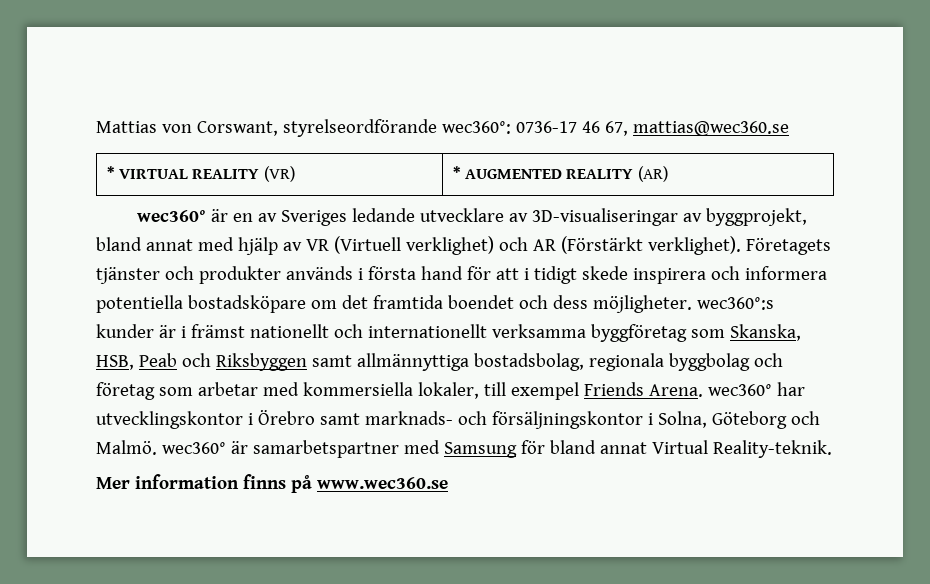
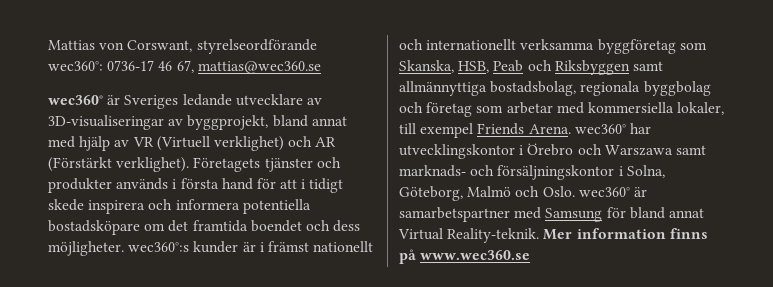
- * VIRTUAL REALITY (VR) | * AUGMENTED REALITY (AR)
- wec360° är en av Sveriges ledande utvecklare av 3D-visualiseringar av byggprojekt, bland annat med hjälp av VR (Virtuell verklighet) och AR (Förstärkt verklighet).
+ wec360° är Sveriges ledande utvecklare av 3D-visualiseringar av byggprojekt, bland annat med hjälp av VR (Virtuell verklighet) och AR (Förstärkt verklighet).
- Företagets tjänster och produkter används i första hand för att i tidigt skede inspirera och informera potentiella bostadsköpare om det framtida boendet och dess möjligheter. wec360°:s kunder är i främst nationellt och internationellt verksamma byggföretag som Skanska, HSB, Peab och Riksbyggen samt allmännyttiga bostadsbolag, regionala byggbolag och företag som arbetar med kommersiella lokaler, till exempel Friends Arena. wec360° har utvecklingskontor i Örebro samt marknads- och försäljningskontor i Solna, Göteborg och Malmö. wec360° är samarbetspartner med Samsung för bland annat Virtual Reality-teknik.
- Mer information finns på www.wec360.se
+ Företagets tjänster och produkter används i första hand för att i tidigt skede inspirera och informera potentiella bostadsköpare om det framtida boendet och dess möjligheter. wec360°:s kunder är i främst nationellt och internationellt verksamma byggföretag som Skanska, HSB, Peab och Riksbyggen samt allmännyttiga bostadsbolag, regionala byggbolag och företag som arbetar med kommersiella lokaler, till exempel Friends Arena. wec360° har utvecklingskontor i Örebro och Warszawa samt marknads- och försäljningskontor i Solna, Göteborg, Malmö och Oslo. wec360° är samarbetspartner med Samsung för bland annat Virtual Reality-teknik. Mer information finns på www.wec360.se

